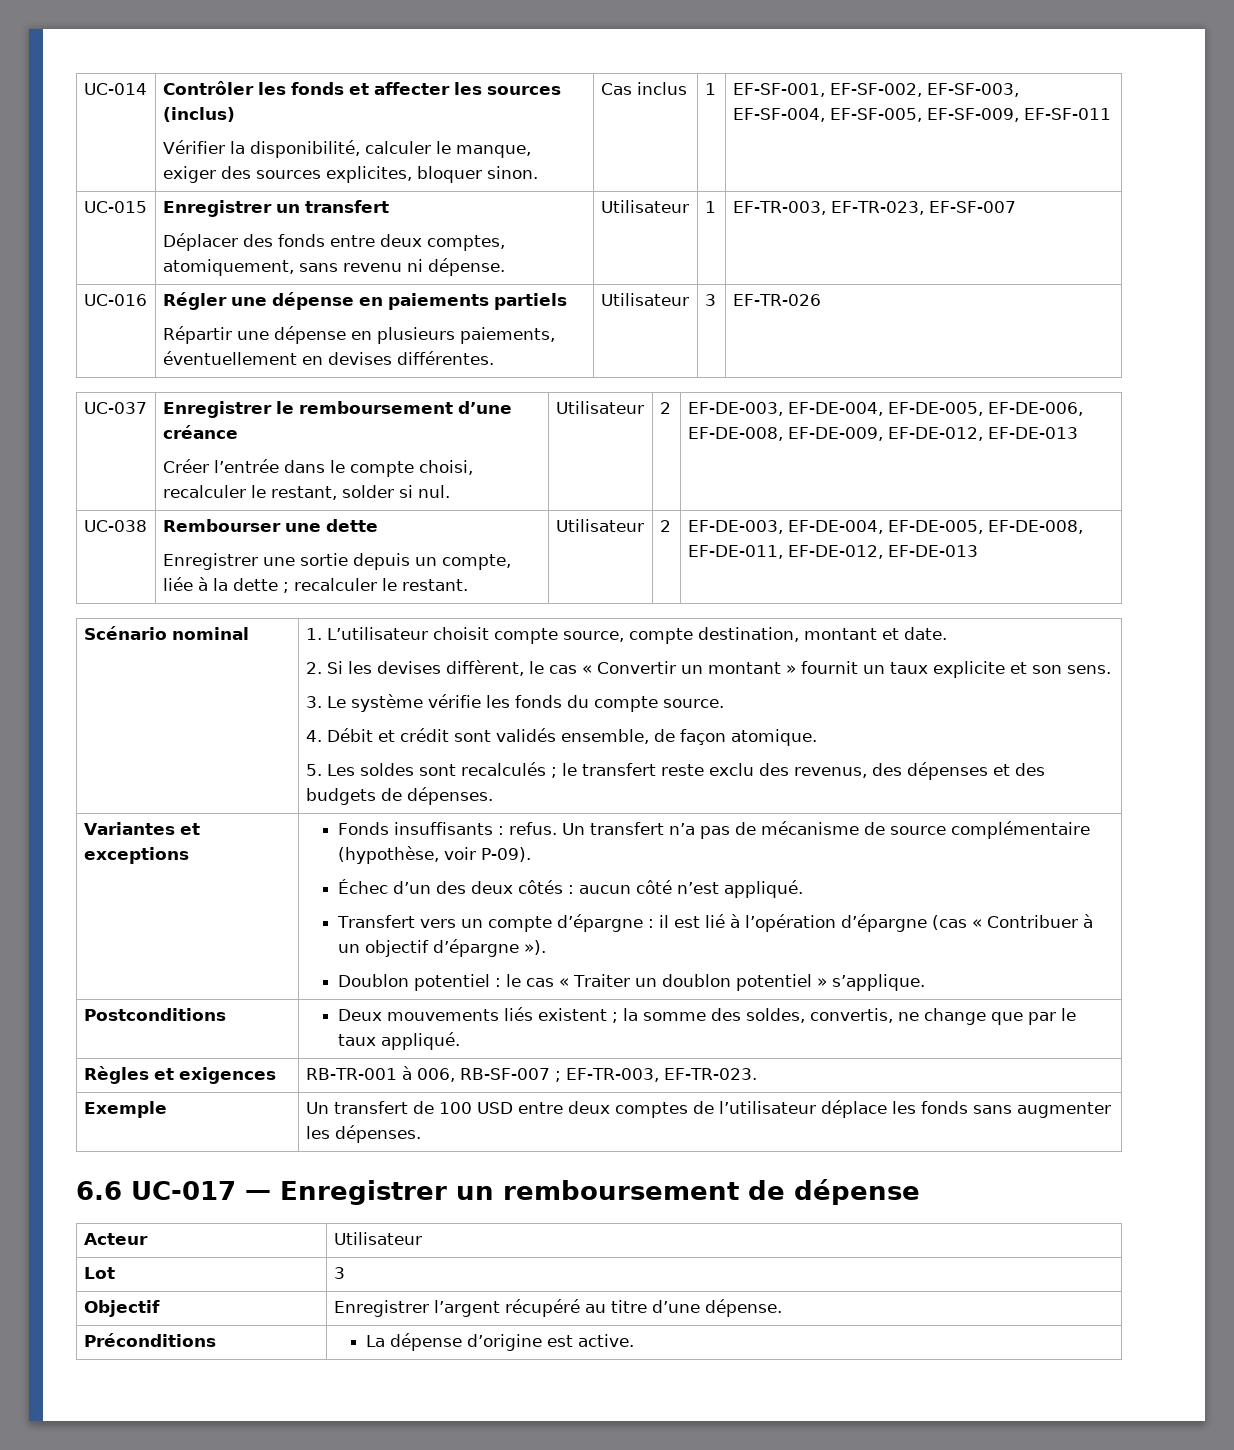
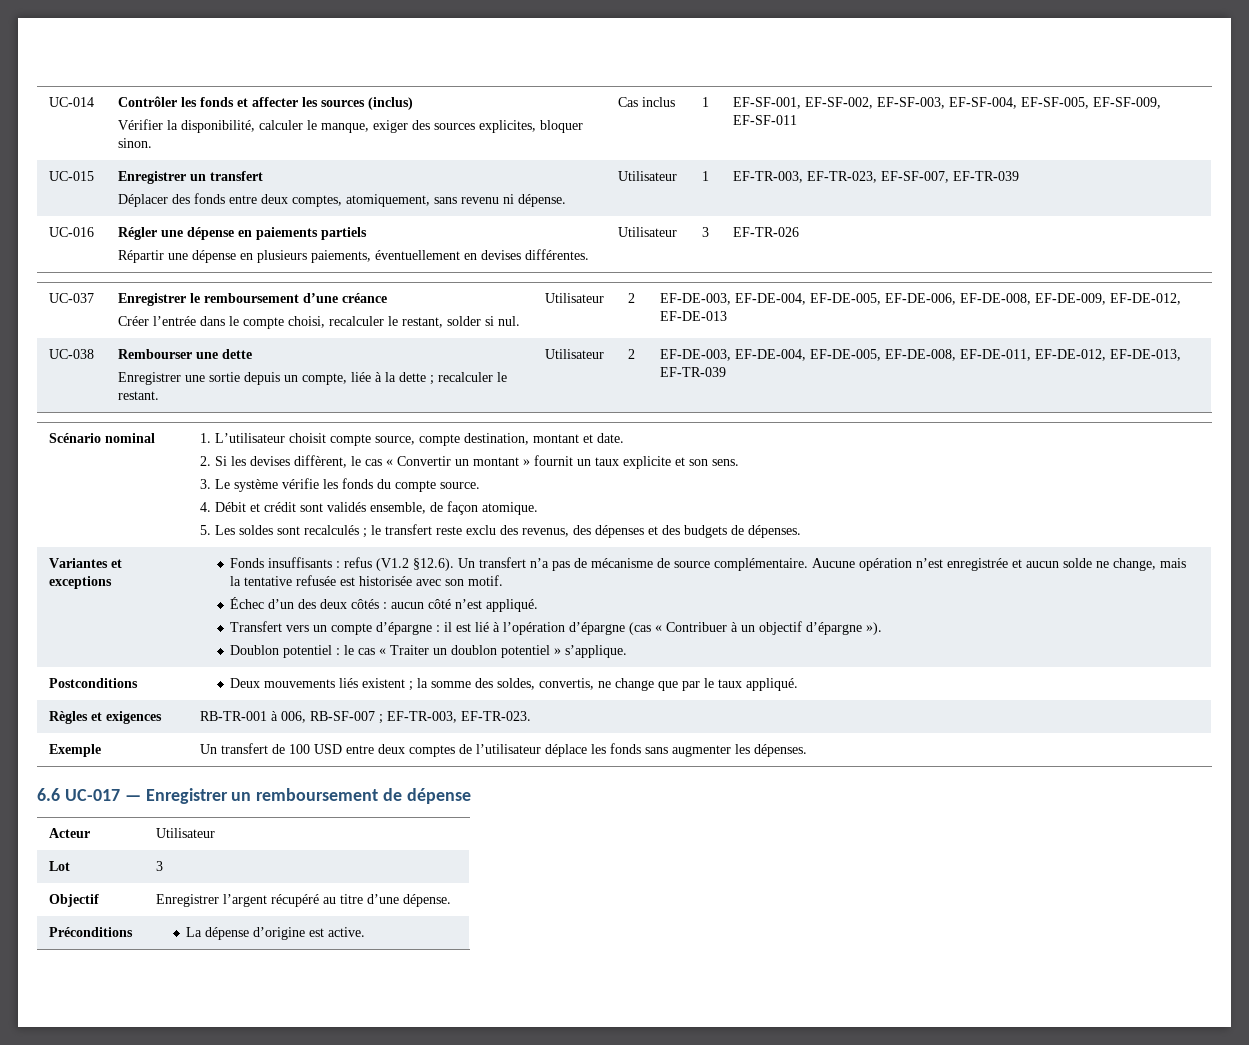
  UC-015 | Enregistrer un transfert
- Déplacer des fonds entre deux comptes, atomiquement, sans revenu ni dépense. | Utilisateur | 1 | EF-TR-003, EF-TR-023, EF-SF-007
+ Déplacer des fonds entre deux comptes, atomiquement, sans revenu ni dépense. | Utilisateur | 1 | EF-TR-003, EF-TR-023, EF-SF-007, EF-TR-039
  UC-038 | Rembourser une dette
- Enregistrer une sortie depuis un compte, liée à la dette ; recalculer le restant. | Utilisateur | 2 | EF-DE-003, EF-DE-004, EF-DE-005, EF-DE-008, EF-DE-011, EF-DE-012, EF-DE-013
+ Enregistrer une sortie depuis un compte, liée à la dette ; recalculer le restant. | Utilisateur | 2 | EF-DE-003, EF-DE-004, EF-DE-005, EF-DE-008, EF-DE-011, EF-DE-012, EF-DE-013, EF-TR-039
- Fonds insuffisants : refus. Un transfert n’a pas de mécanisme de source complémentaire (hypothèse, voir P-09).
+ Fonds insuffisants : refus (V1.2 §12.6). Un transfert n’a pas de mécanisme de source complémentaire. Aucune opération n’est enregistrée et aucun solde ne change, mais la tentative refusée est historisée avec son motif.

